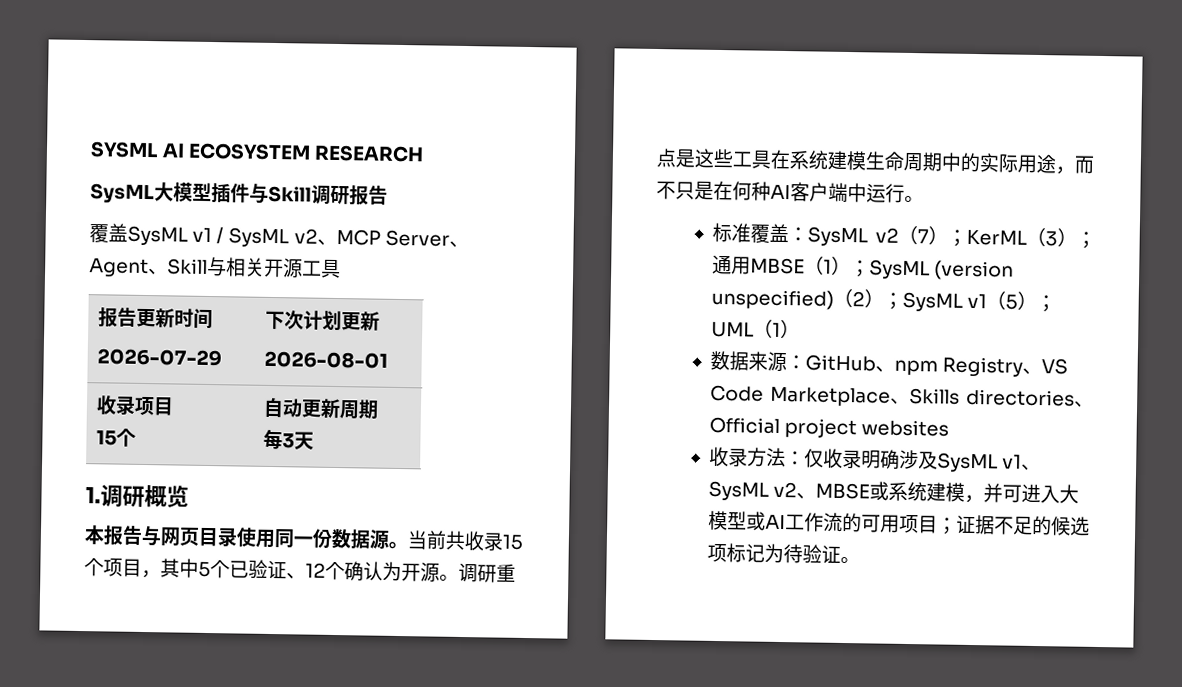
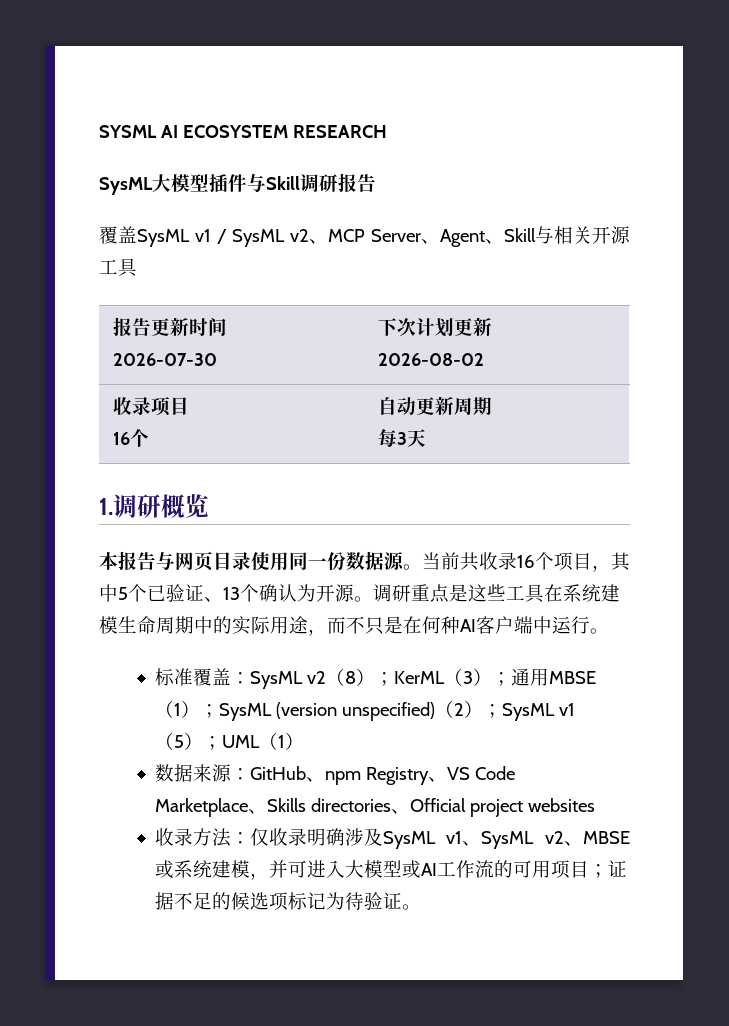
  报告更新时间
- 2026-07-29 | 下次计划更新
- 2026-08-01
+ 2026-07-30 | 下次计划更新
+ 2026-08-02
  收录项目
- 15个 | 自动更新周期
+ 16个 | 自动更新周期
- 当前共收录15个项目，其中5个已验证、12个确认为开源。
+ 当前共收录16个项目，其中5个已验证、13个确认为开源。
- 标准覆盖：SysML v2（7）；KerML（3）；通用MBSE（1）；SysML (version unspecified)（2）；SysML v1（5）；UML（1）
+ 标准覆盖：SysML v2（8）；KerML（3）；通用MBSE（1）；SysML (version unspecified)（2）；SysML v1（5）；UML（1）

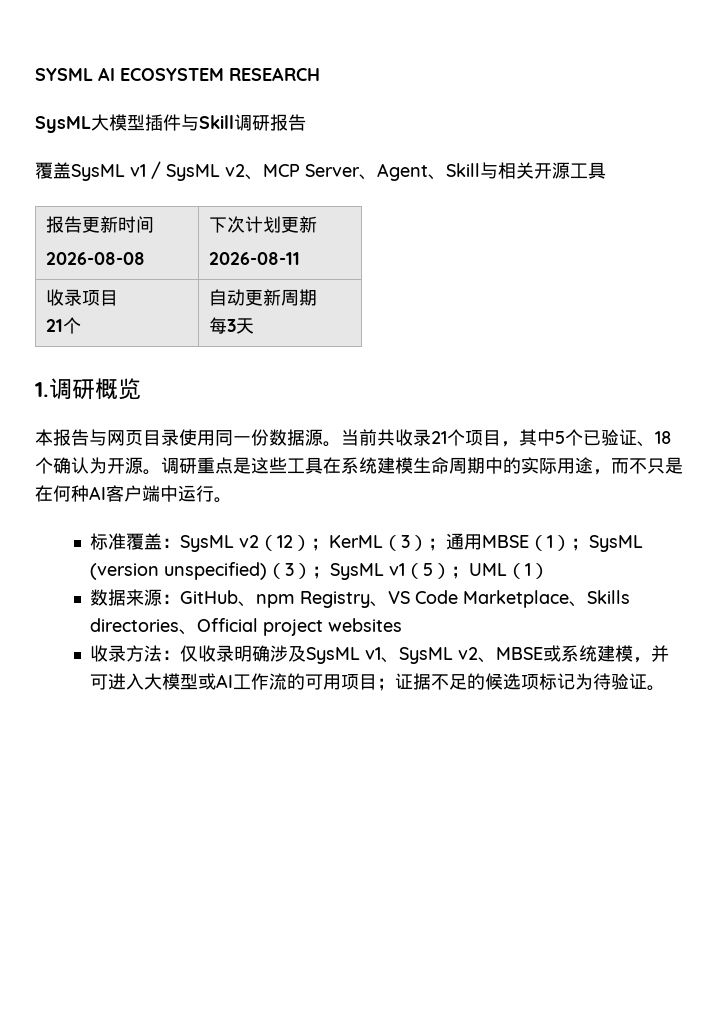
  报告更新时间
- 2026-07-30 | 下次计划更新
- 2026-08-02
+ 2026-08-08 | 下次计划更新
+ 2026-08-11
  收录项目
- 16个 | 自动更新周期
+ 21个 | 自动更新周期
- 当前共收录16个项目，其中5个已验证、13个确认为开源。
+ 当前共收录21个项目，其中5个已验证、18个确认为开源。
- 标准覆盖：SysML v2（8）；KerML（3）；通用MBSE（1）；SysML (version unspecified)（2）；SysML v1（5）；UML（1）
+ 标准覆盖：SysML v2（12）；KerML（3）；通用MBSE（1）；SysML (version unspecified)（3）；SysML v1（5）；UML（1）

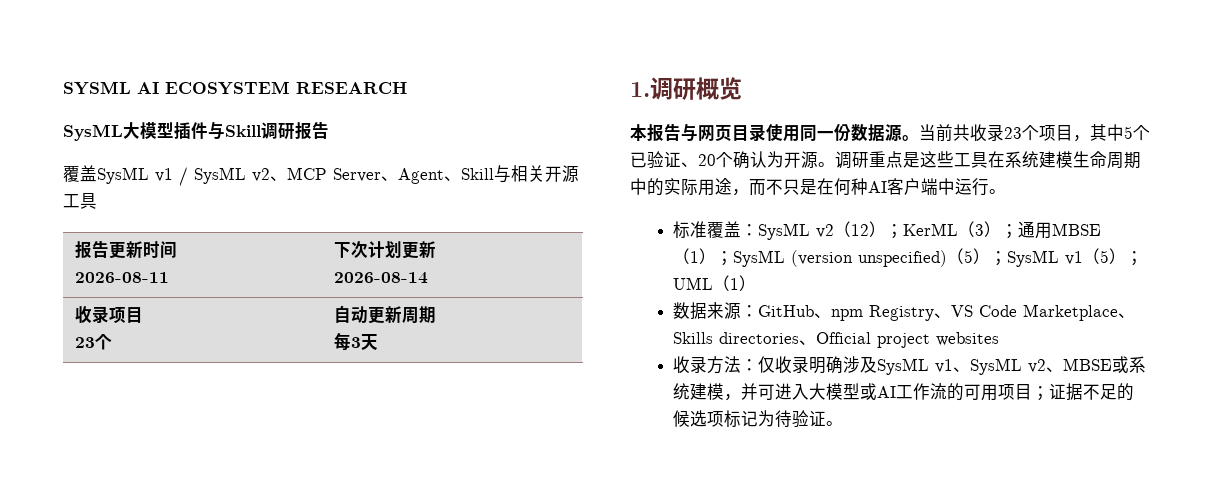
  报告更新时间
- 2026-08-08 | 下次计划更新
- 2026-08-11
+ 2026-08-11 | 下次计划更新
+ 2026-08-14
  收录项目
- 21个 | 自动更新周期
+ 23个 | 自动更新周期
- 当前共收录21个项目，其中5个已验证、18个确认为开源。
+ 当前共收录23个项目，其中5个已验证、20个确认为开源。
- 标准覆盖：SysML v2（12）；KerML（3）；通用MBSE（1）；SysML (version unspecified)（3）；SysML v1（5）；UML（1）
+ 标准覆盖：SysML v2（12）；KerML（3）；通用MBSE（1）；SysML (version unspecified)（5）；SysML v1（5）；UML（1）

